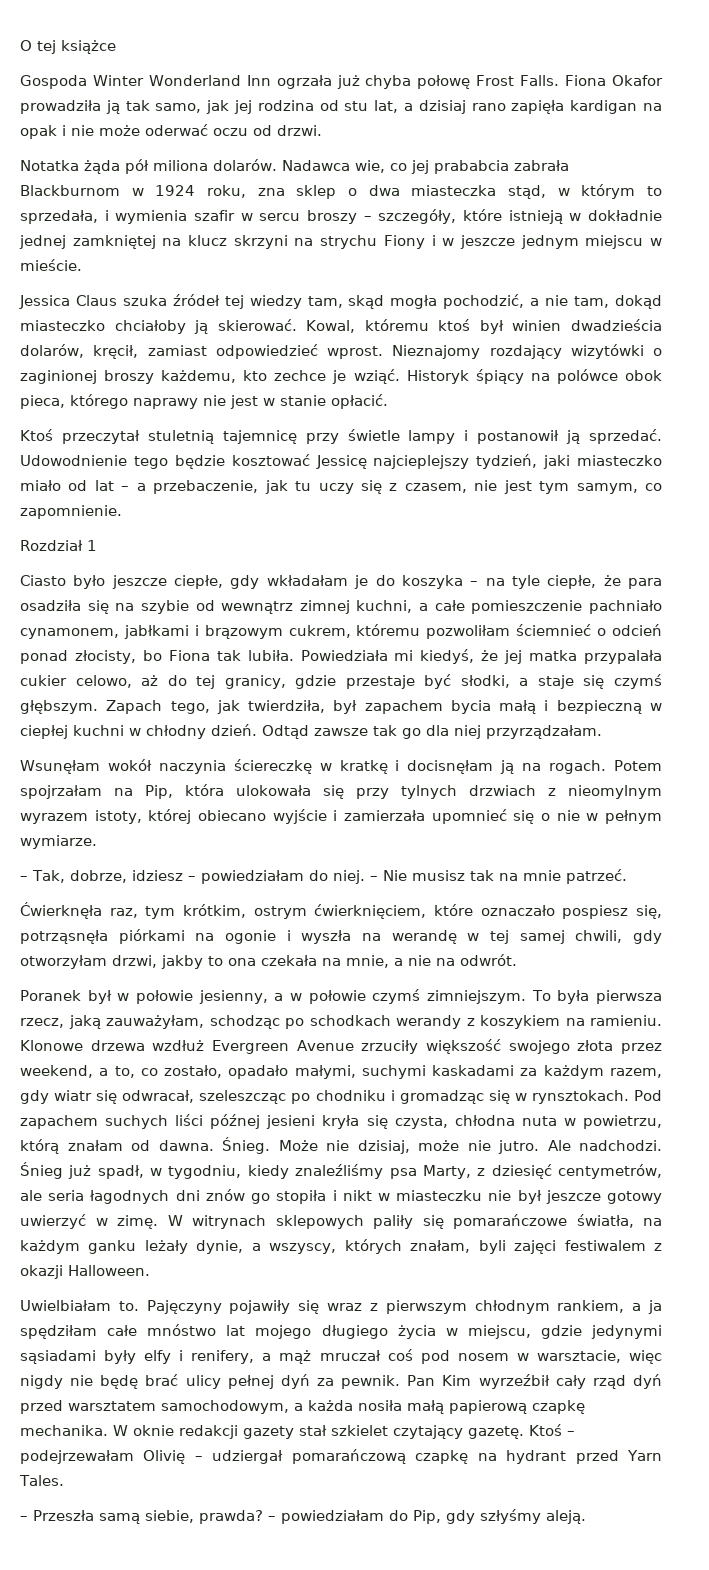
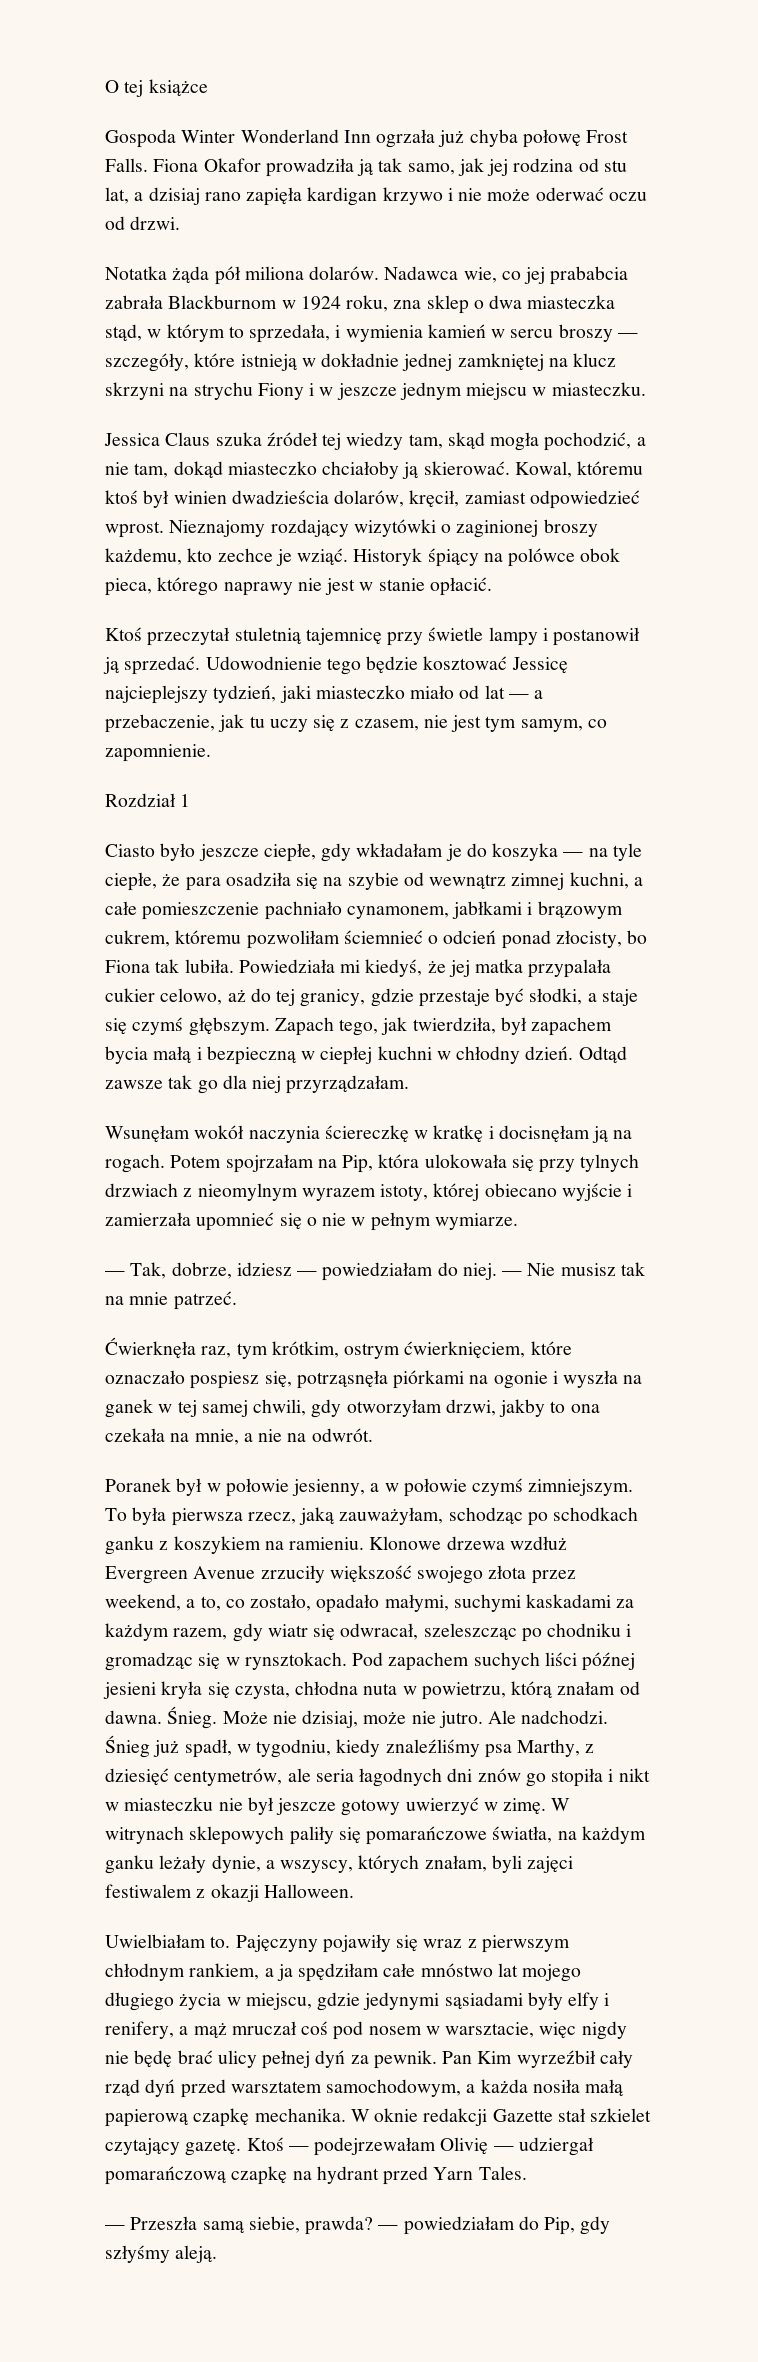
- Fiona Okafor prowadziła ją tak samo, jak jej rodzina od stu lat, a dzisiaj rano zapięła kardigan na opak i nie może oderwać oczu od drzwi.
+ Fiona Okafor prowadziła ją tak samo, jak jej rodzina od stu lat, a dzisiaj rano zapięła kardigan krzywo i nie może oderwać oczu od drzwi.
- Nadawca wie, co jej prababcia zabrała Blackburnom w 1924 roku, zna sklep o dwa miasteczka stąd, w którym to sprzedała, i wymienia szafir w sercu broszy – szczegóły, które istnieją w dokładnie jednej zamkniętej na klucz skrzyni na strychu Fiony i w jeszcze jednym miejscu w mieście.
+ Nadawca wie, co jej prababcia zabrała Blackburnom w 1924 roku, zna sklep o dwa miasteczka stąd, w którym to sprzedała, i wymienia kamień w sercu broszy — szczegóły, które istnieją w dokładnie jednej zamkniętej na klucz skrzyni na strychu Fiony i w jeszcze jednym miejscu w miasteczku.
- Udowodnienie tego będzie kosztować Jessicę najcieplejszy tydzień, jaki miasteczko miało od lat – a przebaczenie, jak tu uczy się z czasem, nie jest tym samym, co zapomnienie.
+ Udowodnienie tego będzie kosztować Jessicę najcieplejszy tydzień, jaki miasteczko miało od lat — a przebaczenie, jak tu uczy się z czasem, nie jest tym samym, co zapomnienie.
- Ciasto było jeszcze ciepłe, gdy wkładałam je do koszyka – na tyle ciepłe, że para osadziła się na szybie od wewnątrz zimnej kuchni, a całe pomieszczenie pachniało cynamonem, jabłkami i brązowym cukrem, któremu pozwoliłam ściemnieć o odcień ponad złocisty, bo Fiona tak lubiła.
+ Ciasto było jeszcze ciepłe, gdy wkładałam je do koszyka — na tyle ciepłe, że para osadziła się na szybie od wewnątrz zimnej kuchni, a całe pomieszczenie pachniało cynamonem, jabłkami i brązowym cukrem, któremu pozwoliłam ściemnieć o odcień ponad złocisty, bo Fiona tak lubiła.
- – Tak, dobrze, idziesz – powiedziałam do niej.
+ — Tak, dobrze, idziesz — powiedziałam do niej.
- – Nie musisz tak na mnie patrzeć.
+ — Nie musisz tak na mnie patrzeć.
- Ćwierknęła raz, tym krótkim, ostrym ćwierknięciem, które oznaczało pospiesz się, potrząsnęła piórkami na ogonie i wyszła na werandę w tej samej chwili, gdy otworzyłam drzwi, jakby to ona czekała na mnie, a nie na odwrót.
+ Ćwierknęła raz, tym krótkim, ostrym ćwierknięciem, które oznaczało pospiesz się, potrząsnęła piórkami na ogonie i wyszła na ganek w tej samej chwili, gdy otworzyłam drzwi, jakby to ona czekała na mnie, a nie na odwrót.
- To była pierwsza rzecz, jaką zauważyłam, schodząc po schodkach werandy z koszykiem na ramieniu.
+ To była pierwsza rzecz, jaką zauważyłam, schodząc po schodkach ganku z koszykiem na ramieniu.
- Śnieg już spadł, w tygodniu, kiedy znaleźliśmy psa Marty, z dziesięć centymetrów, ale seria łagodnych dni znów go stopiła i nikt w miasteczku nie był jeszcze gotowy uwierzyć w zimę.
+ Śnieg już spadł, w tygodniu, kiedy znaleźliśmy psa Marthy, z dziesięć centymetrów, ale seria łagodnych dni znów go stopiła i nikt w miasteczku nie był jeszcze gotowy uwierzyć w zimę.
- W oknie redakcji gazety stał szkielet czytający gazetę.
+ W oknie redakcji Gazette stał szkielet czytający gazetę.
- Ktoś – podejrzewałam Olivię – udziergał pomarańczową czapkę na hydrant przed Yarn Tales.
+ Ktoś — podejrzewałam Olivię — udziergał pomarańczową czapkę na hydrant przed Yarn Tales.
- – Przeszła samą siebie, prawda?
+ — Przeszła samą siebie, prawda?
- – powiedziałam do Pip, gdy szłyśmy aleją.
+ — powiedziałam do Pip, gdy szłyśmy aleją.

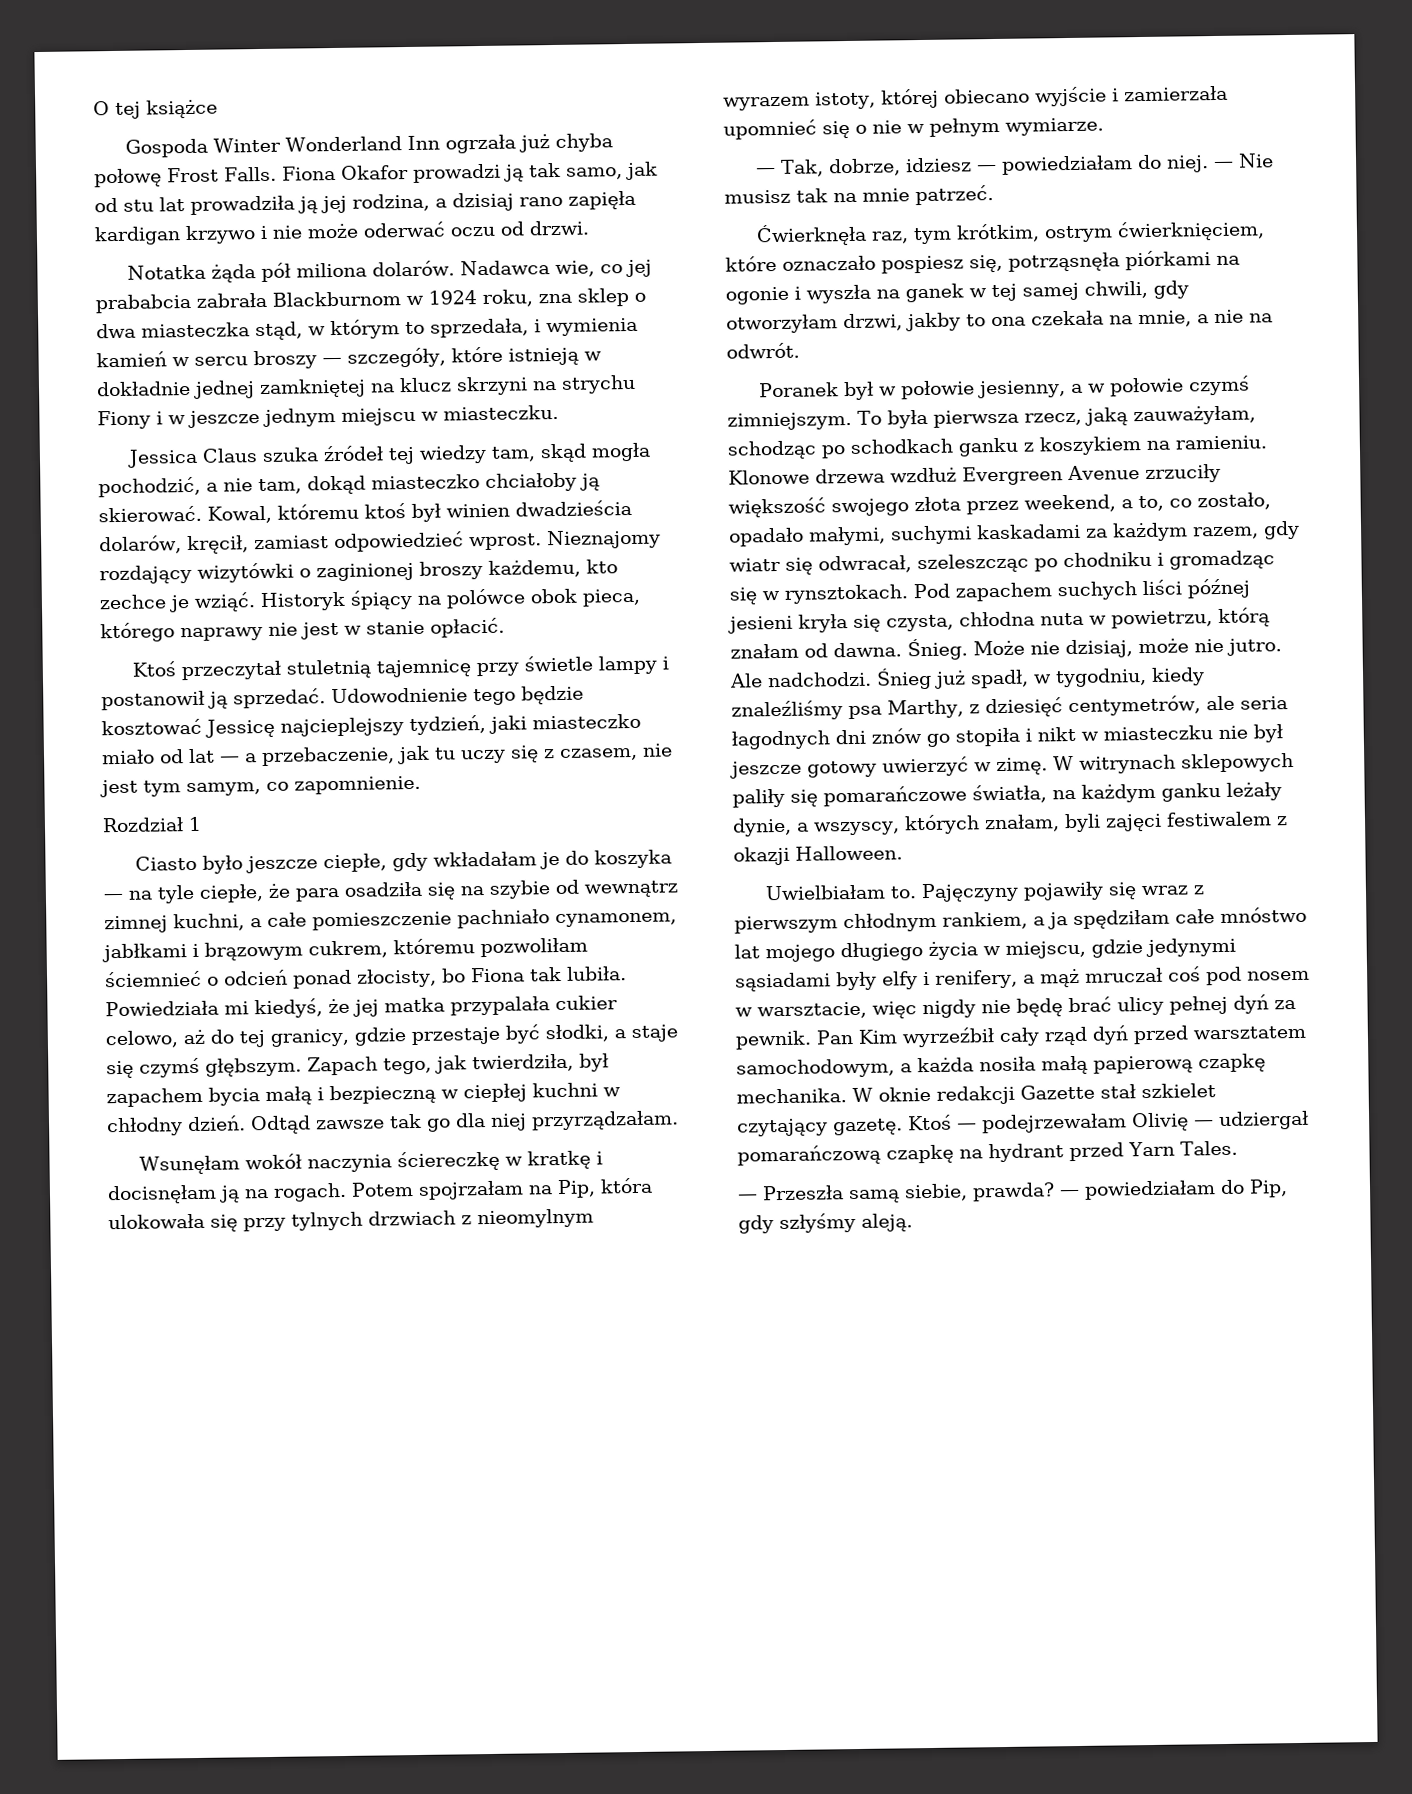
- Fiona Okafor prowadziła ją tak samo, jak jej rodzina od stu lat, a dzisiaj rano zapięła kardigan krzywo i nie może oderwać oczu od drzwi.
+ Fiona Okafor prowadzi ją tak samo, jak od stu lat prowadziła ją jej rodzina, a dzisiaj rano zapięła kardigan krzywo i nie może oderwać oczu od drzwi.

